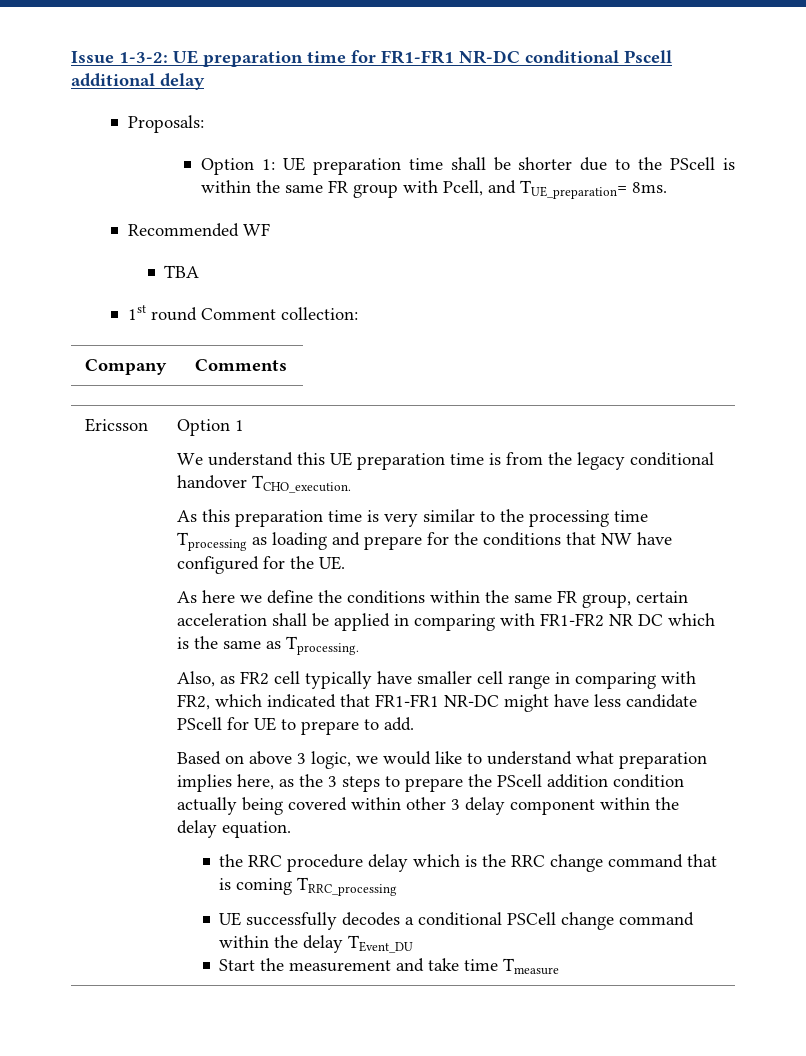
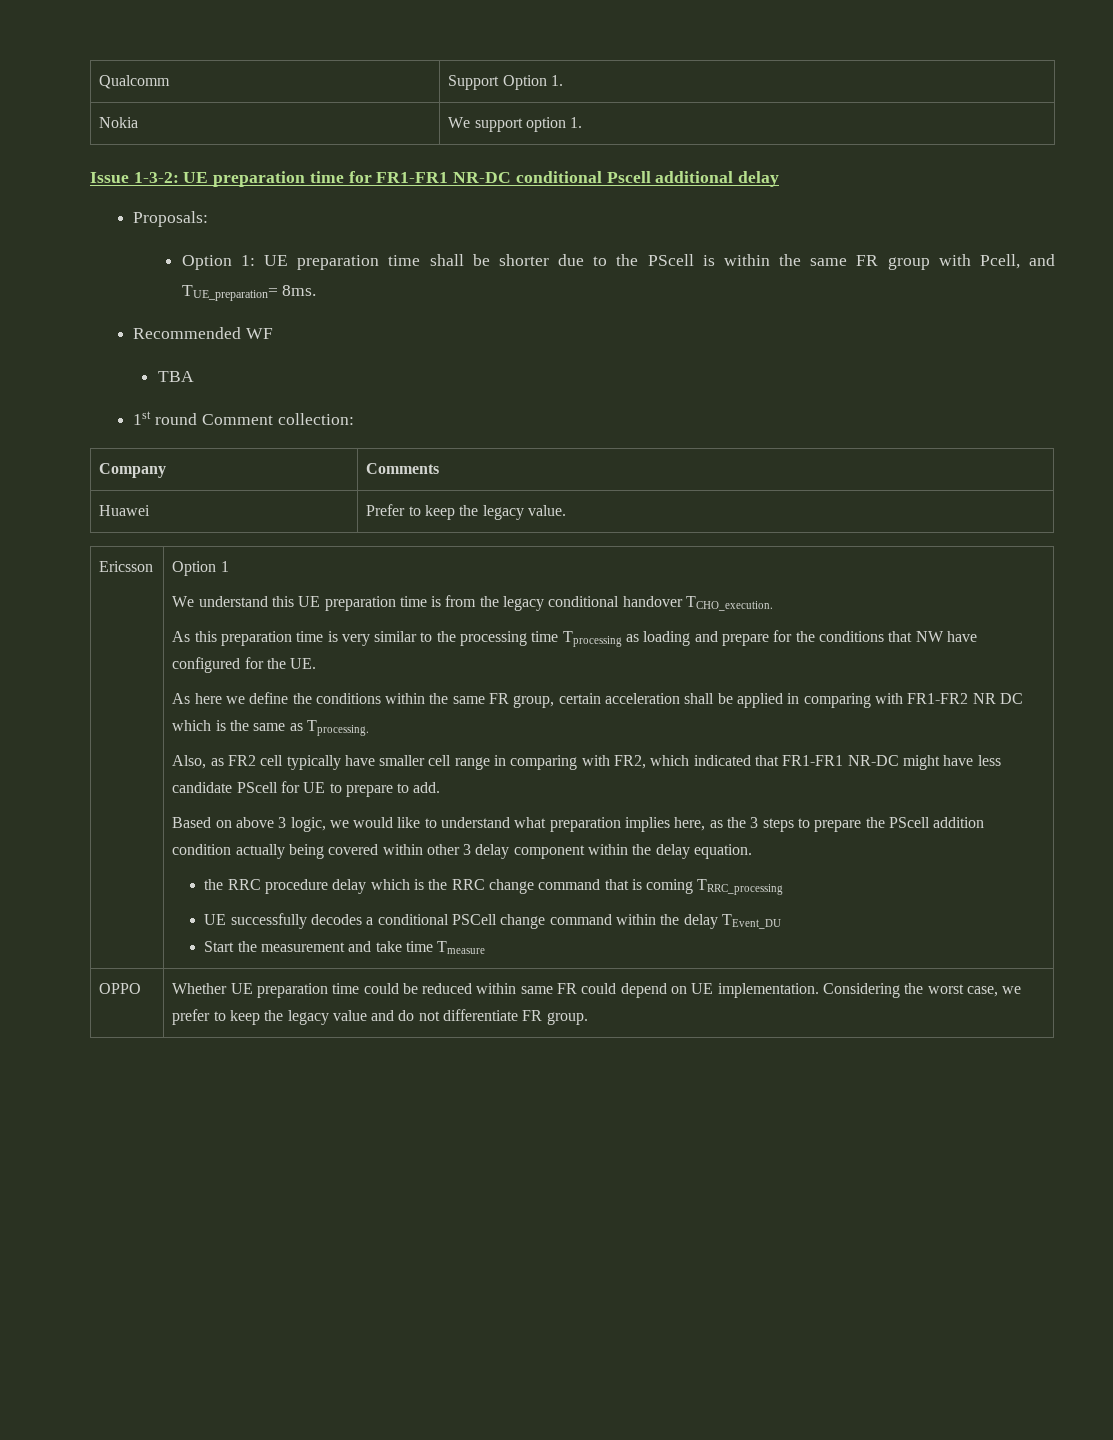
+ Qualcomm | Support Option 1.
+ Nokia | We support option 1.
+ Huawei | Prefer to keep the legacy value.
+ OPPO | Whether UE preparation time could be reduced within same FR could depend on UE implementation. Considering the worst case, we prefer to keep the legacy value and do not differentiate FR group.

